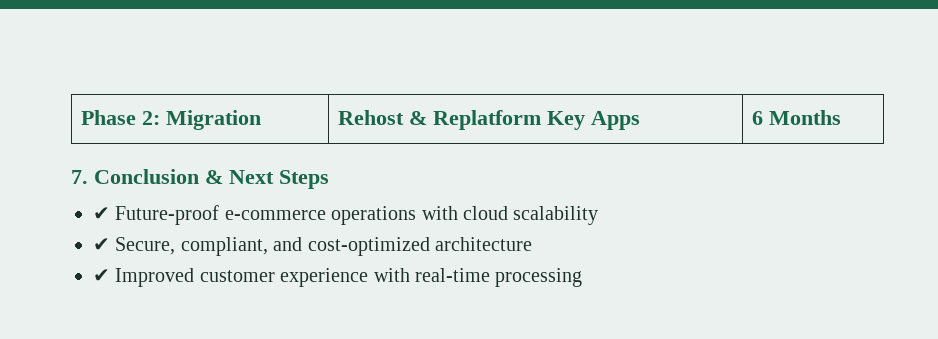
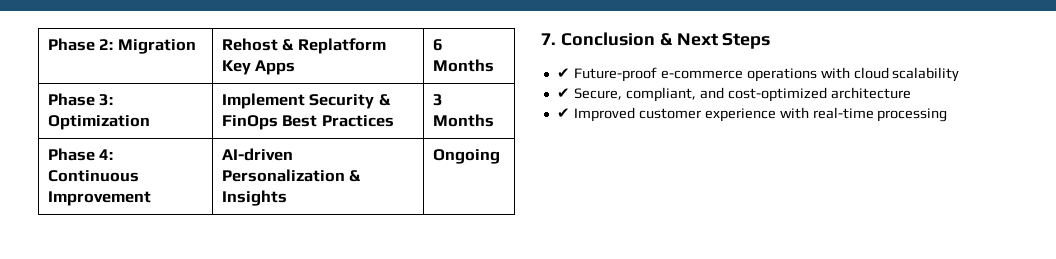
+ Phase 3: Optimization | Implement Security & FinOps Best Practices | 3 Months
+ Phase 4: Continuous Improvement | AI-driven Personalization & Insights | Ongoing

